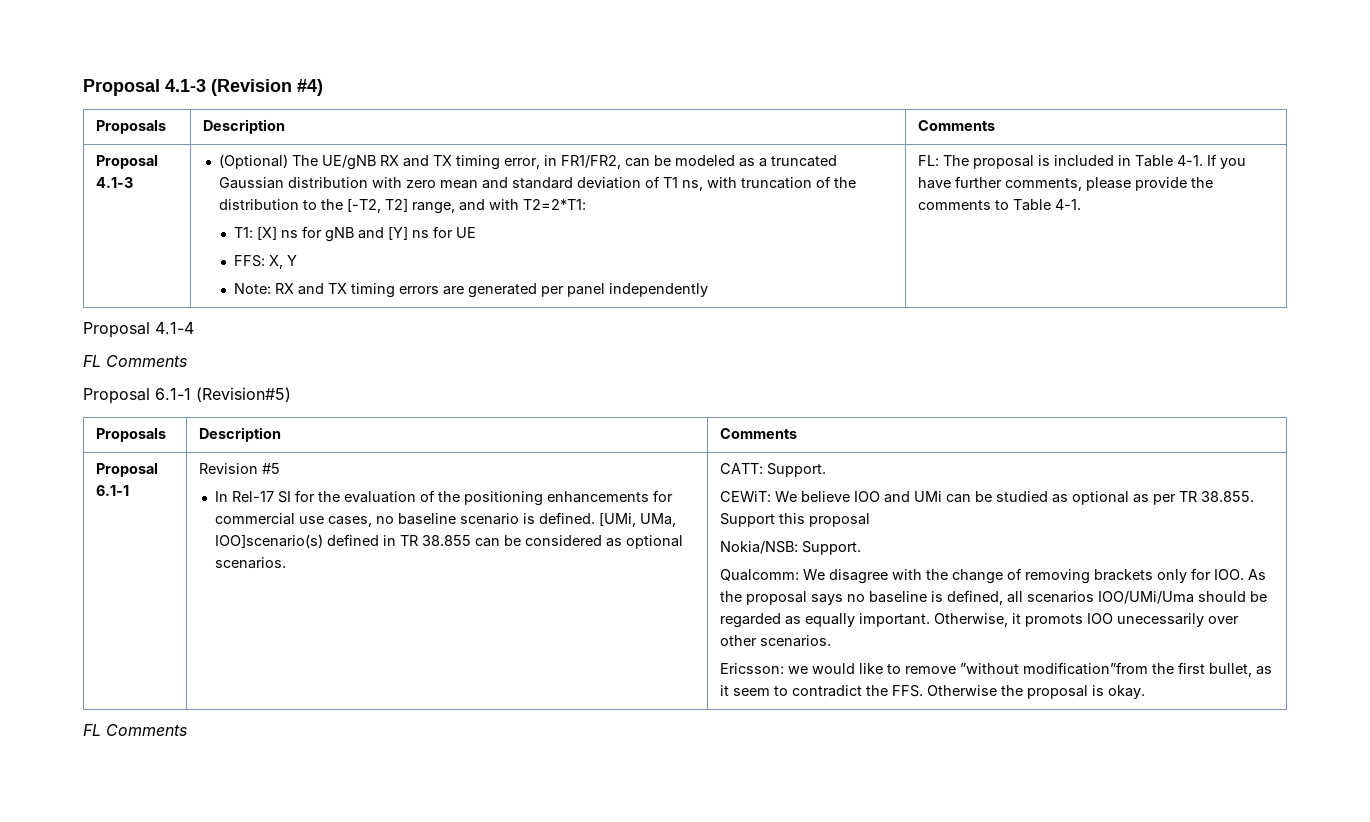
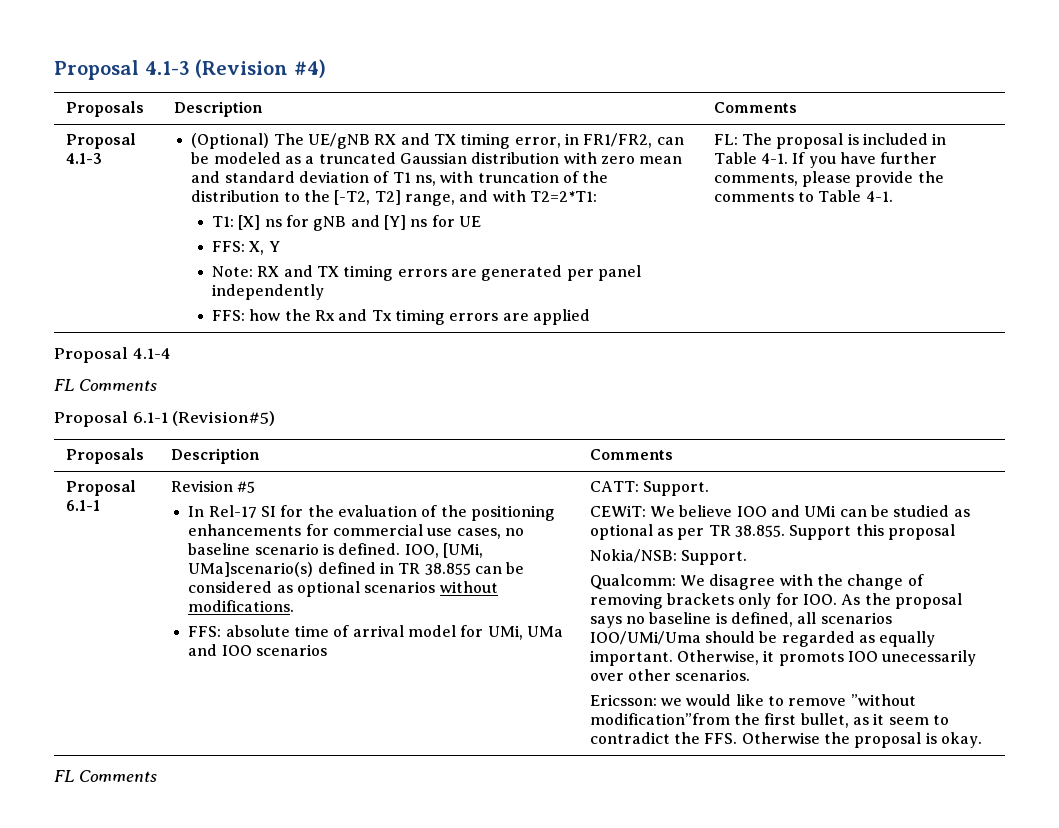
+ FFS: how the Rx and Tx timing errors are applied
- [UMi, UMa, IOO]scenario(s) defined in TR 38.855 can be considered as optional scenarios.
+ IOO, [UMi, UMa]scenario(s) defined in TR 38.855 can be considered as optional scenarios without modifications.
+ FFS: absolute time of arrival model for UMi, UMa and IOO scenarios

